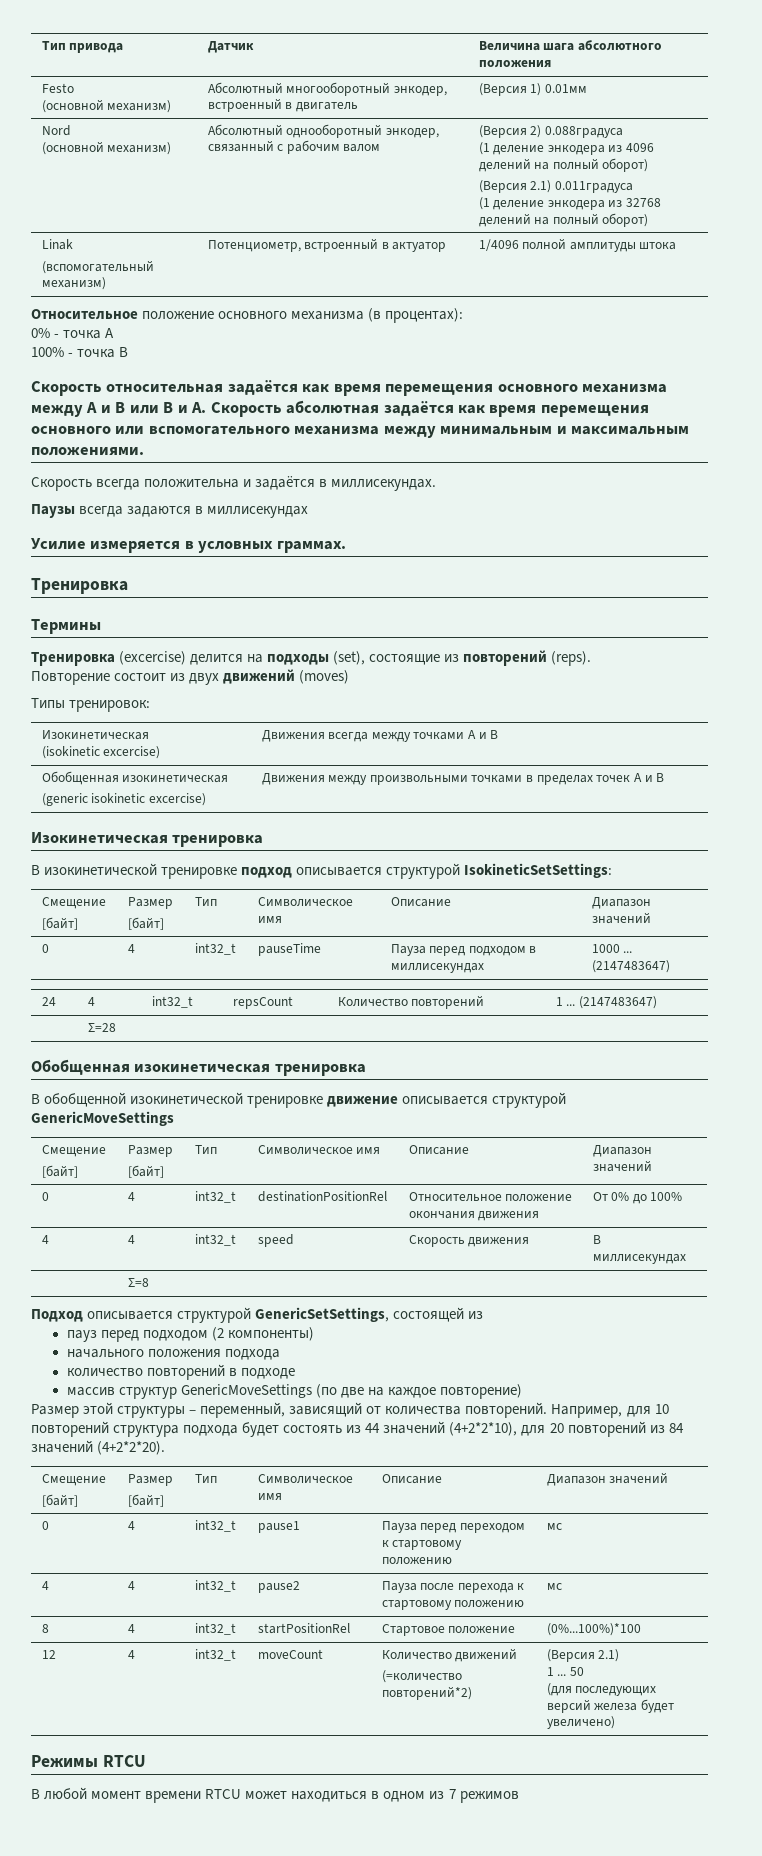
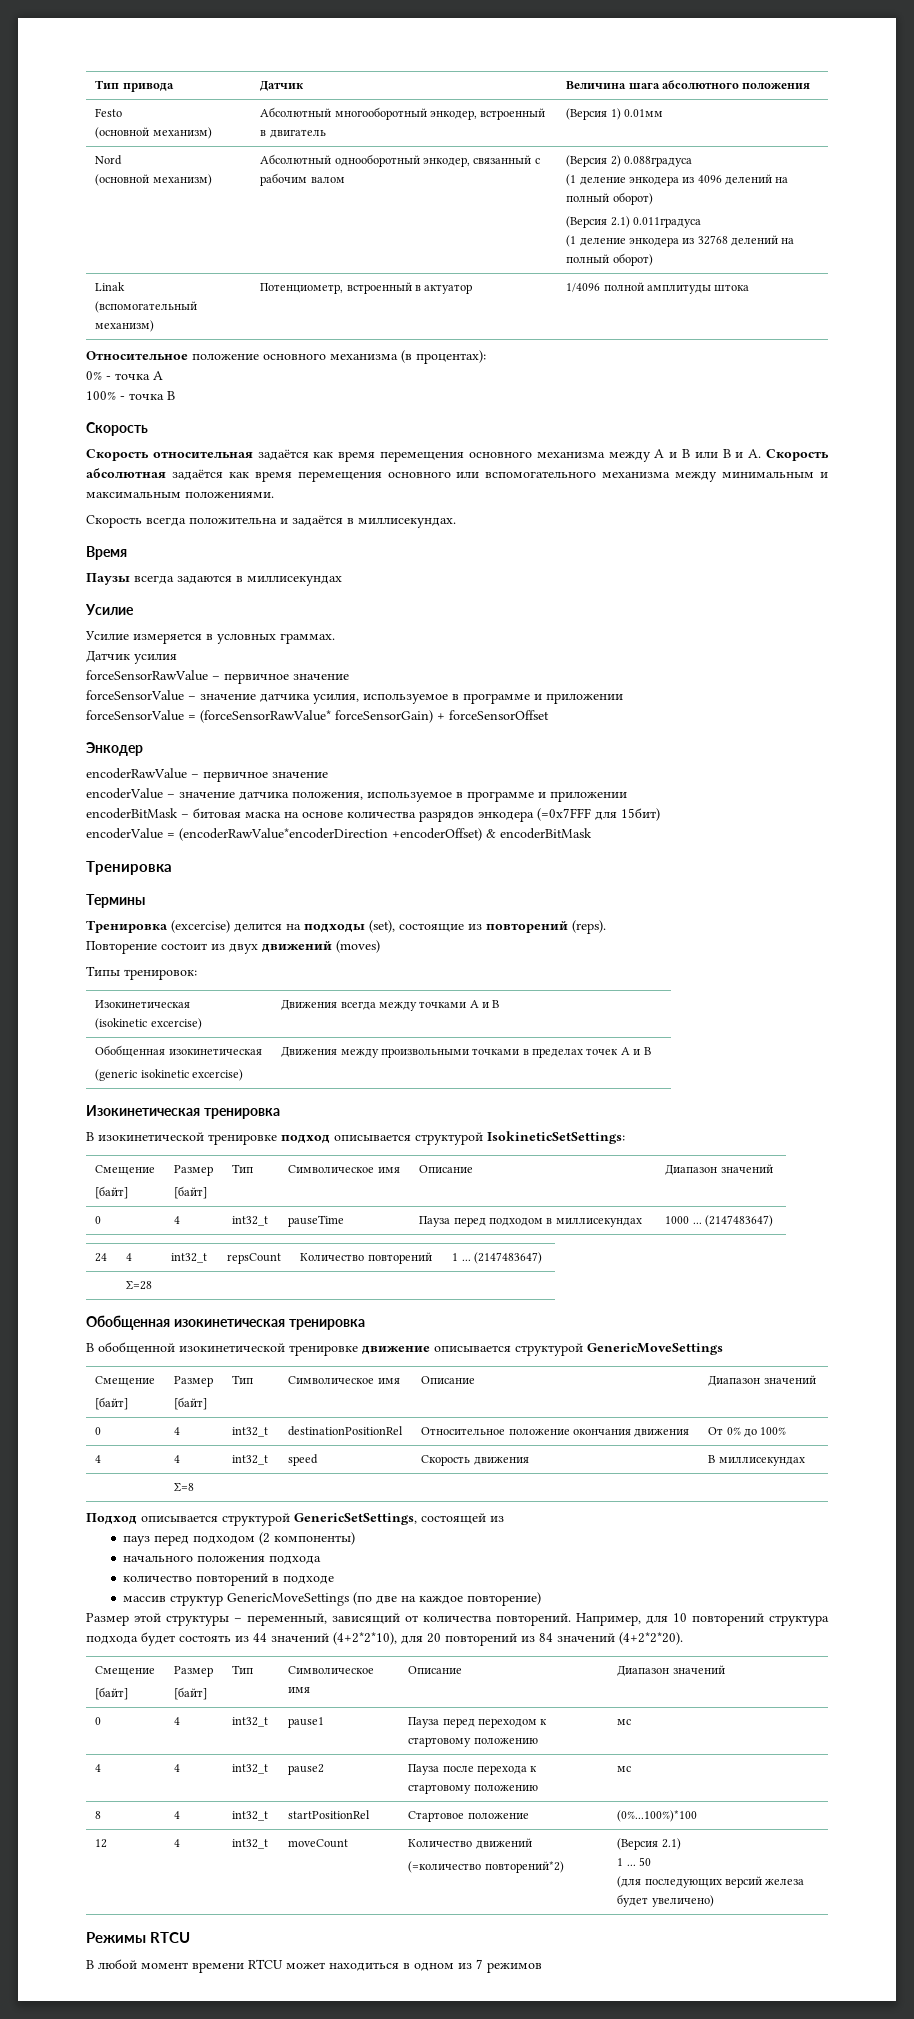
  100% - точка B
+ Скорость
+ Время
  Паузы всегда задаются в миллисекундах
+ Усилие
+ Датчик усилия
+ forceSensorRawValue – первичное значение
+ forceSensorValue – значение датчика усилия, используемое в программе и приложении
+ forceSensorValue = (forceSensorRawValue* forceSensorGain) + forceSensorOffset
+ Энкодер
+ encoderRawValue – первичное значение
+ encoderValue – значение датчика положения, используемое в программе и приложении
+ encoderBitMask – битовая маска на основе количества разрядов энкодера (=0x7FFF для 15бит)
+ encoderValue = (encoderRawValue*encoderDirection +encoderOffset) & encoderBitMask

